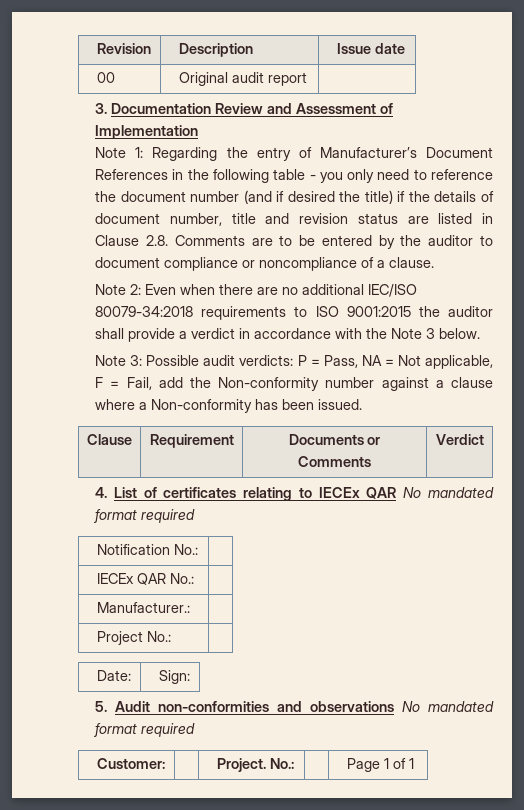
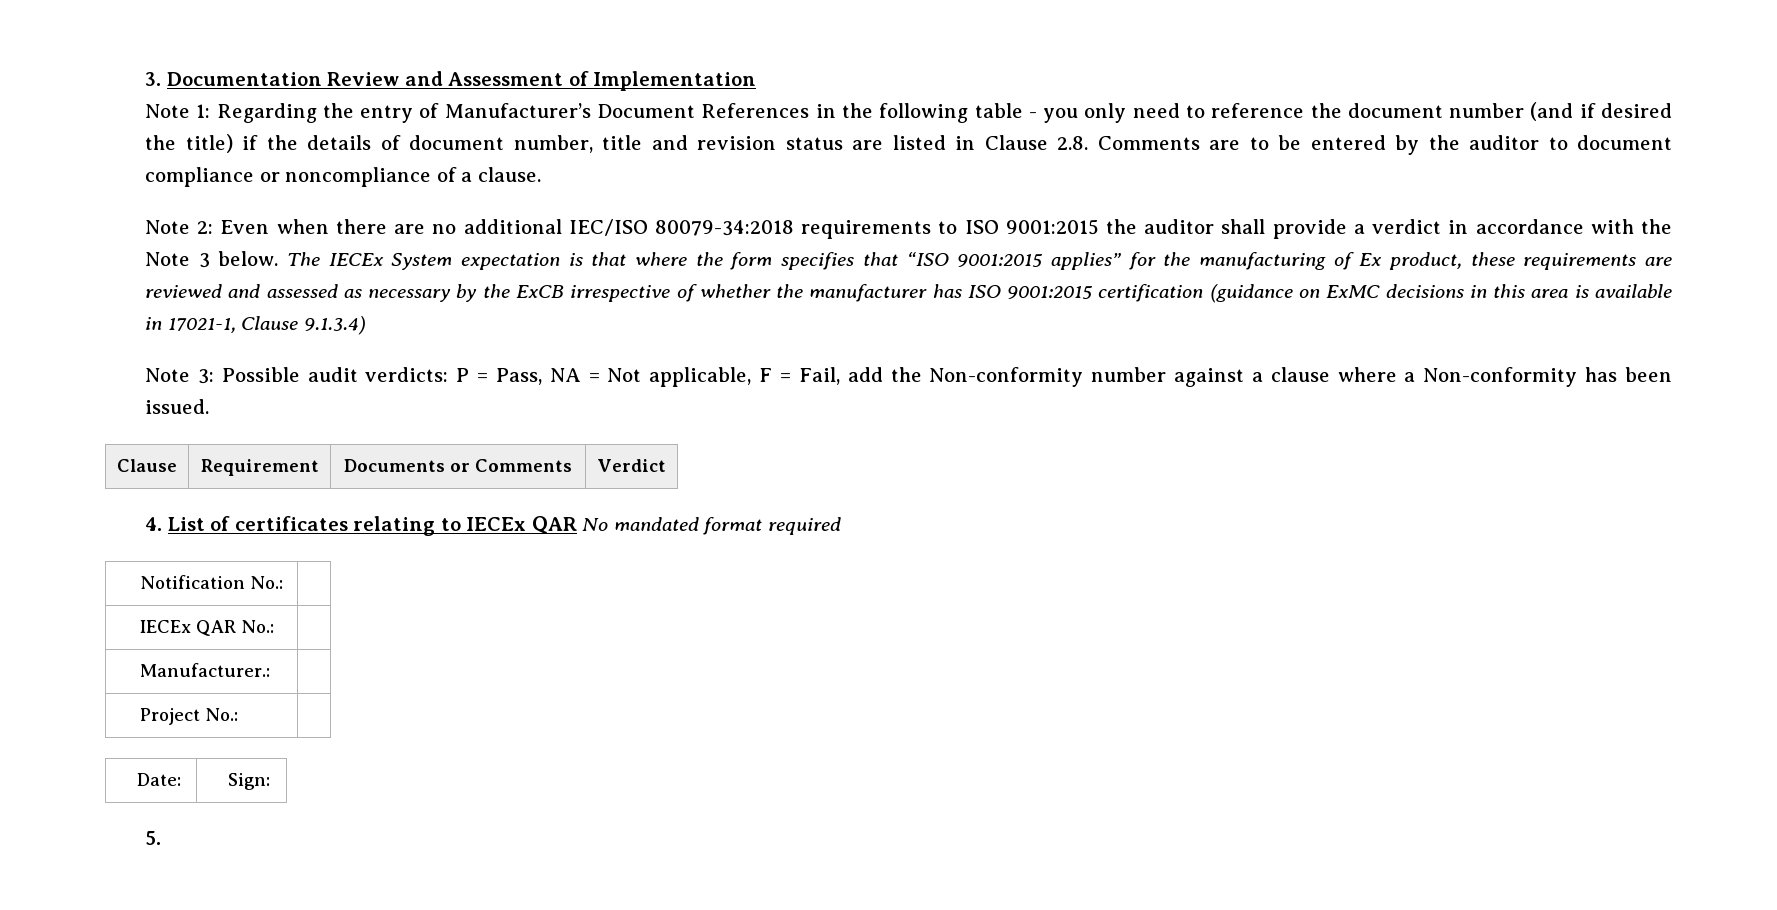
- Revision | Description | Issue date
- 00 | Original audit report |
+ The IECEx System expectation is that where the form specifies that “ISO 9001:2015 applies” for the manufacturing of Ex product, these requirements are reviewed and assessed as necessary by the ExCB irrespective of whether the manufacturer has ISO 9001:2015 certification (guidance on ExMC decisions in this area is available in 17021-1, Clause 9.1.3.4)
- 5. Audit non-conformities and observations No mandated format required
- Customer: | | Project. No.: | | Page 1 of 1
+ 5.

